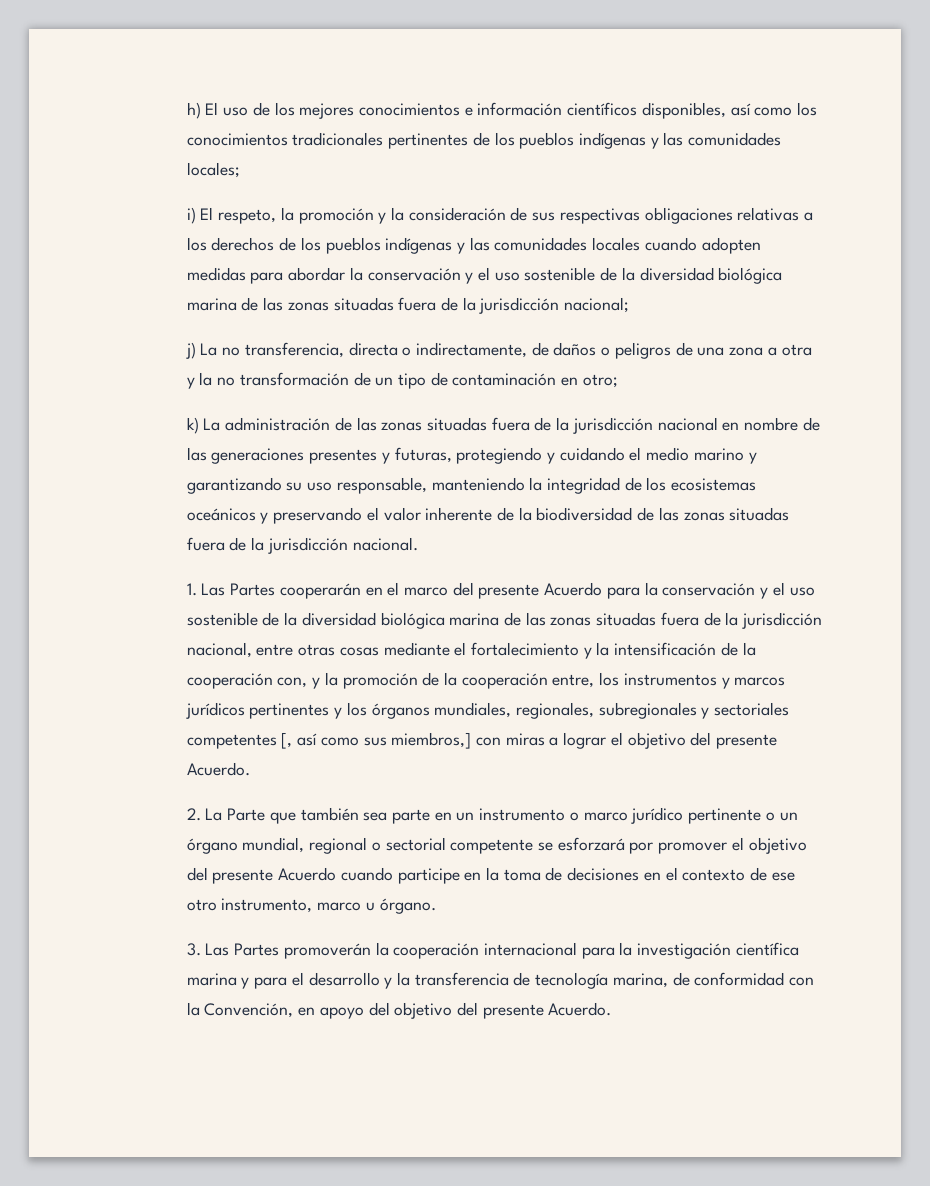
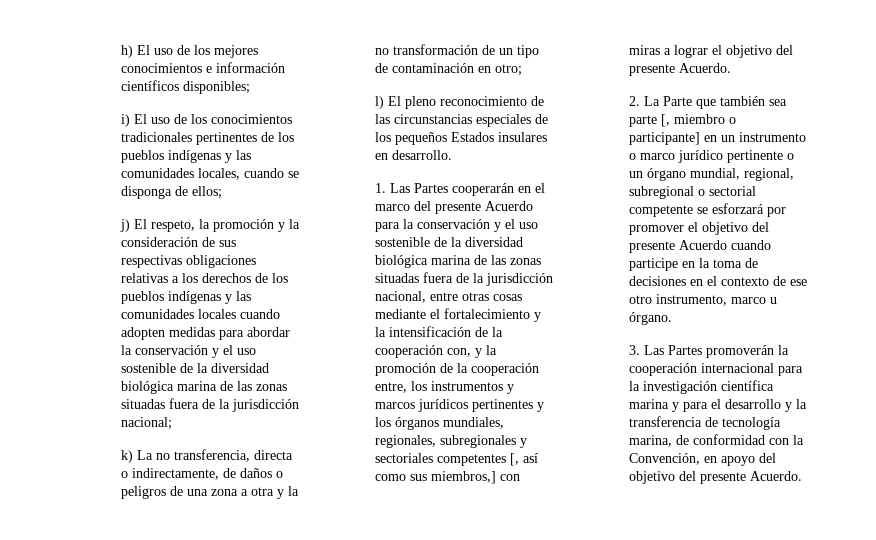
- h) El uso de los mejores conocimientos e información científicos disponibles, así como los conocimientos tradicionales pertinentes de los pueblos indígenas y las comunidades locales;
- i) El respeto, la promoción y la consideración de sus respectivas obligaciones relativas a los derechos de los pueblos indígenas y las comunidades locales cuando adopten medidas para abordar la conservación y el uso sostenible de la diversidad biológica marina de las zonas situadas fuera de la jurisdicción nacional;
+ h) El uso de los mejores conocimientos e información científicos disponibles;
+ i) El uso de los conocimientos tradicionales pertinentes de los pueblos indígenas y las comunidades locales, cuando se disponga de ellos;
+ j) El respeto, la promoción y la consideración de sus respectivas obligaciones relativas a los derechos de los pueblos indígenas y las comunidades locales cuando adopten medidas para abordar la conservación y el uso sostenible de la diversidad biológica marina de las zonas situadas fuera de la jurisdicción nacional;
- j) La no transferencia, directa o indirectamente, de daños o peligros de una zona a otra y la no transformación de un tipo de contaminación en otro;
+ k) La no transferencia, directa o indirectamente, de daños o peligros de una zona a otra y la no transformación de un tipo de contaminación en otro;
- k) La administración de las zonas situadas fuera de la jurisdicción nacional en nombre de las generaciones presentes y futuras, protegiendo y cuidando el medio marino y garantizando su uso responsable, manteniendo la integridad de los ecosistemas oceánicos y preservando el valor inherente de la biodiversidad de las zonas situadas fuera de la jurisdicción nacional.
+ l) El pleno reconocimiento de las circunstancias especiales de los pequeños Estados insulares en desarrollo.
- 2. La Parte que también sea parte en un instrumento o marco jurídico pertinente o un órgano mundial, regional o sectorial competente se esforzará por promover el objetivo del presente Acuerdo cuando participe en la toma de decisiones en el contexto de ese otro instrumento, marco u órgano.
+ 2. La Parte que también sea parte [, miembro o participante] en un instrumento o marco jurídico pertinente o un órgano mundial, regional, subregional o sectorial competente se esforzará por promover el objetivo del presente Acuerdo cuando participe en la toma de decisiones en el contexto de ese otro instrumento, marco u órgano.

